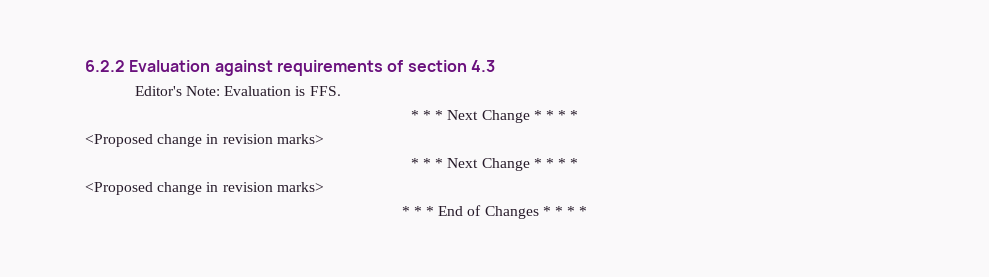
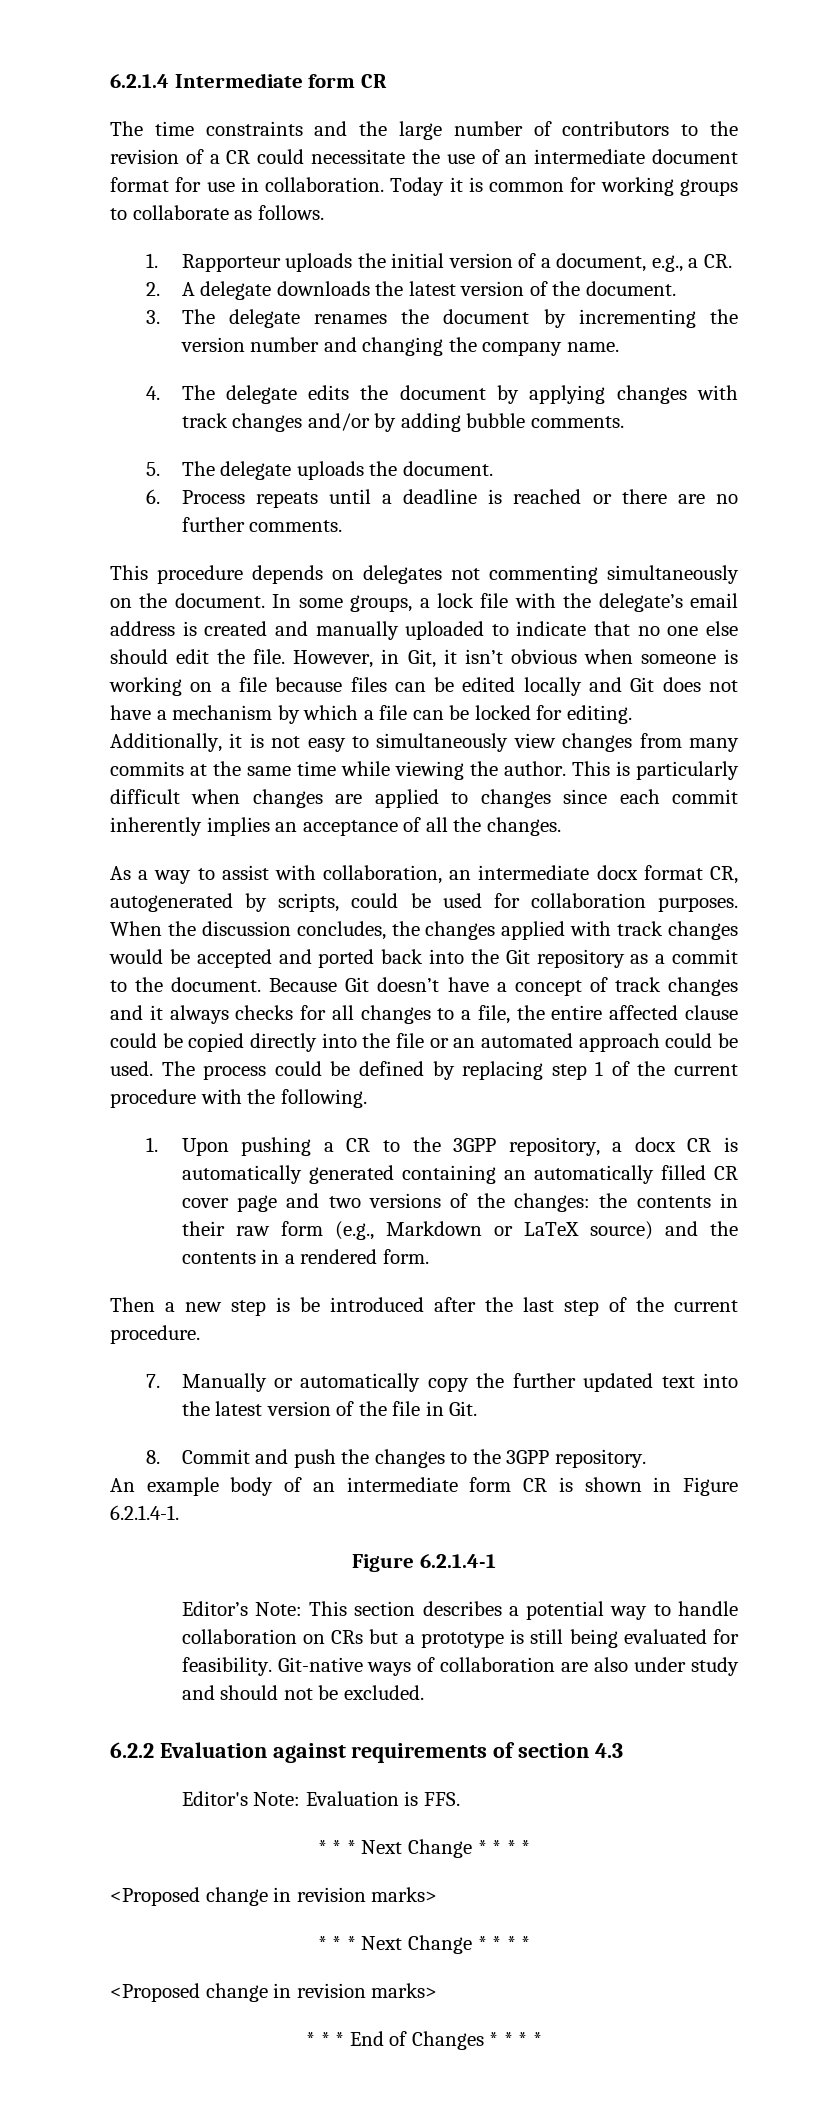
+ 6.2.1.4 Intermediate form CR
+ The time constraints and the large number of contributors to the revision of a CR could necessitate the use of an intermediate document format for use in collaboration. Today it is common for working groups to collaborate as follows.
+ 1. Rapporteur uploads the initial version of a document, e.g., a CR.
+ 2. A delegate downloads the latest version of the document.
+ 3. The delegate renames the document by incrementing the version number and changing the company name.
+ 4. The delegate edits the document by applying changes with track changes and/or by adding bubble comments.
+ 5. The delegate uploads the document.
+ 6. Process repeats until a deadline is reached or there are no further comments.
+ This procedure depends on delegates not commenting simultaneously on the document. In some groups, a lock file with the delegate’s email address is created and manually uploaded to indicate that no one else should edit the file. However, in Git, it isn’t obvious when someone is working on a file because files can be edited locally and Git does not have a mechanism by which a file can be locked for editing. Additionally, it is not easy to simultaneously view changes from many commits at the same time while viewing the author. This is particularly difficult when changes are applied to changes since each commit inherently implies an acceptance of all the changes.
+ As a way to assist with collaboration, an intermediate docx format CR, autogenerated by scripts, could be used for collaboration purposes. When the discussion concludes, the changes applied with track changes would be accepted and ported back into the Git repository as a commit to the document. Because Git doesn’t have a concept of track changes and it always checks for all changes to a file, the entire affected clause could be copied directly into the file or an automated approach could be used. The process could be defined by replacing step 1 of the current procedure with the following.
+ 1. Upon pushing a CR to the 3GPP repository, a docx CR is automatically generated containing an automatically filled CR cover page and two versions of the changes: the contents in their raw form (e.g., Markdown or LaTeX source) and the contents in a rendered form.
+ Then a new step is be introduced after the last step of the current procedure.
+ 7. Manually or automatically copy the further updated text into the latest version of the file in Git.
+ 8. Commit and push the changes to the 3GPP repository.
+ An example body of an intermediate form CR is shown in Figure 6.2.1.4-1.
+ Figure 6.2.1.4-1
+ Editor’s Note: This section describes a potential way to handle collaboration on CRs but a prototype is still being evaluated for feasibility. Git-native ways of collaboration are also under study and should not be excluded.

